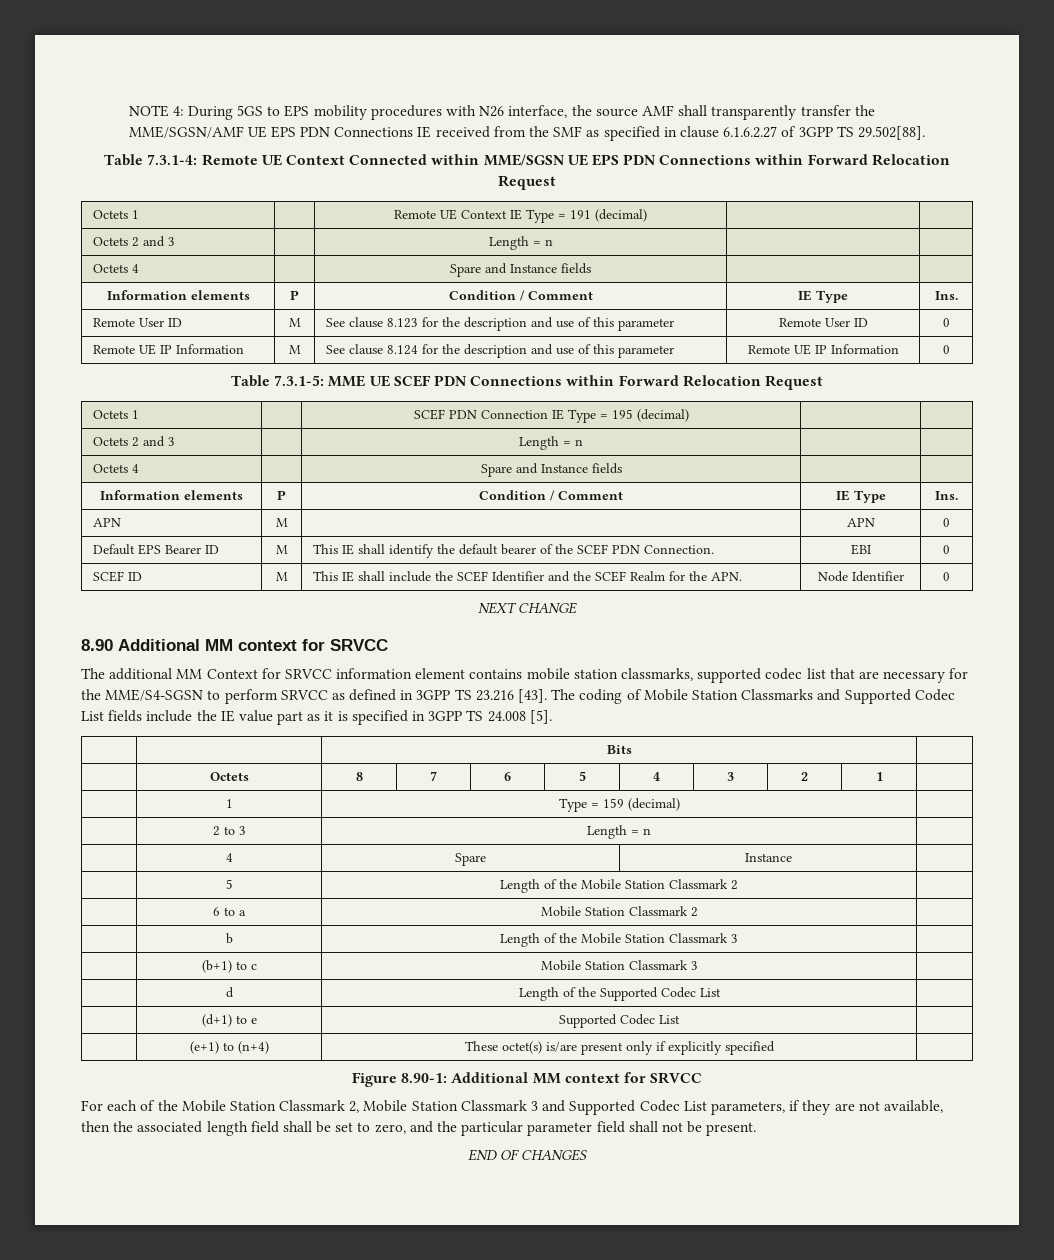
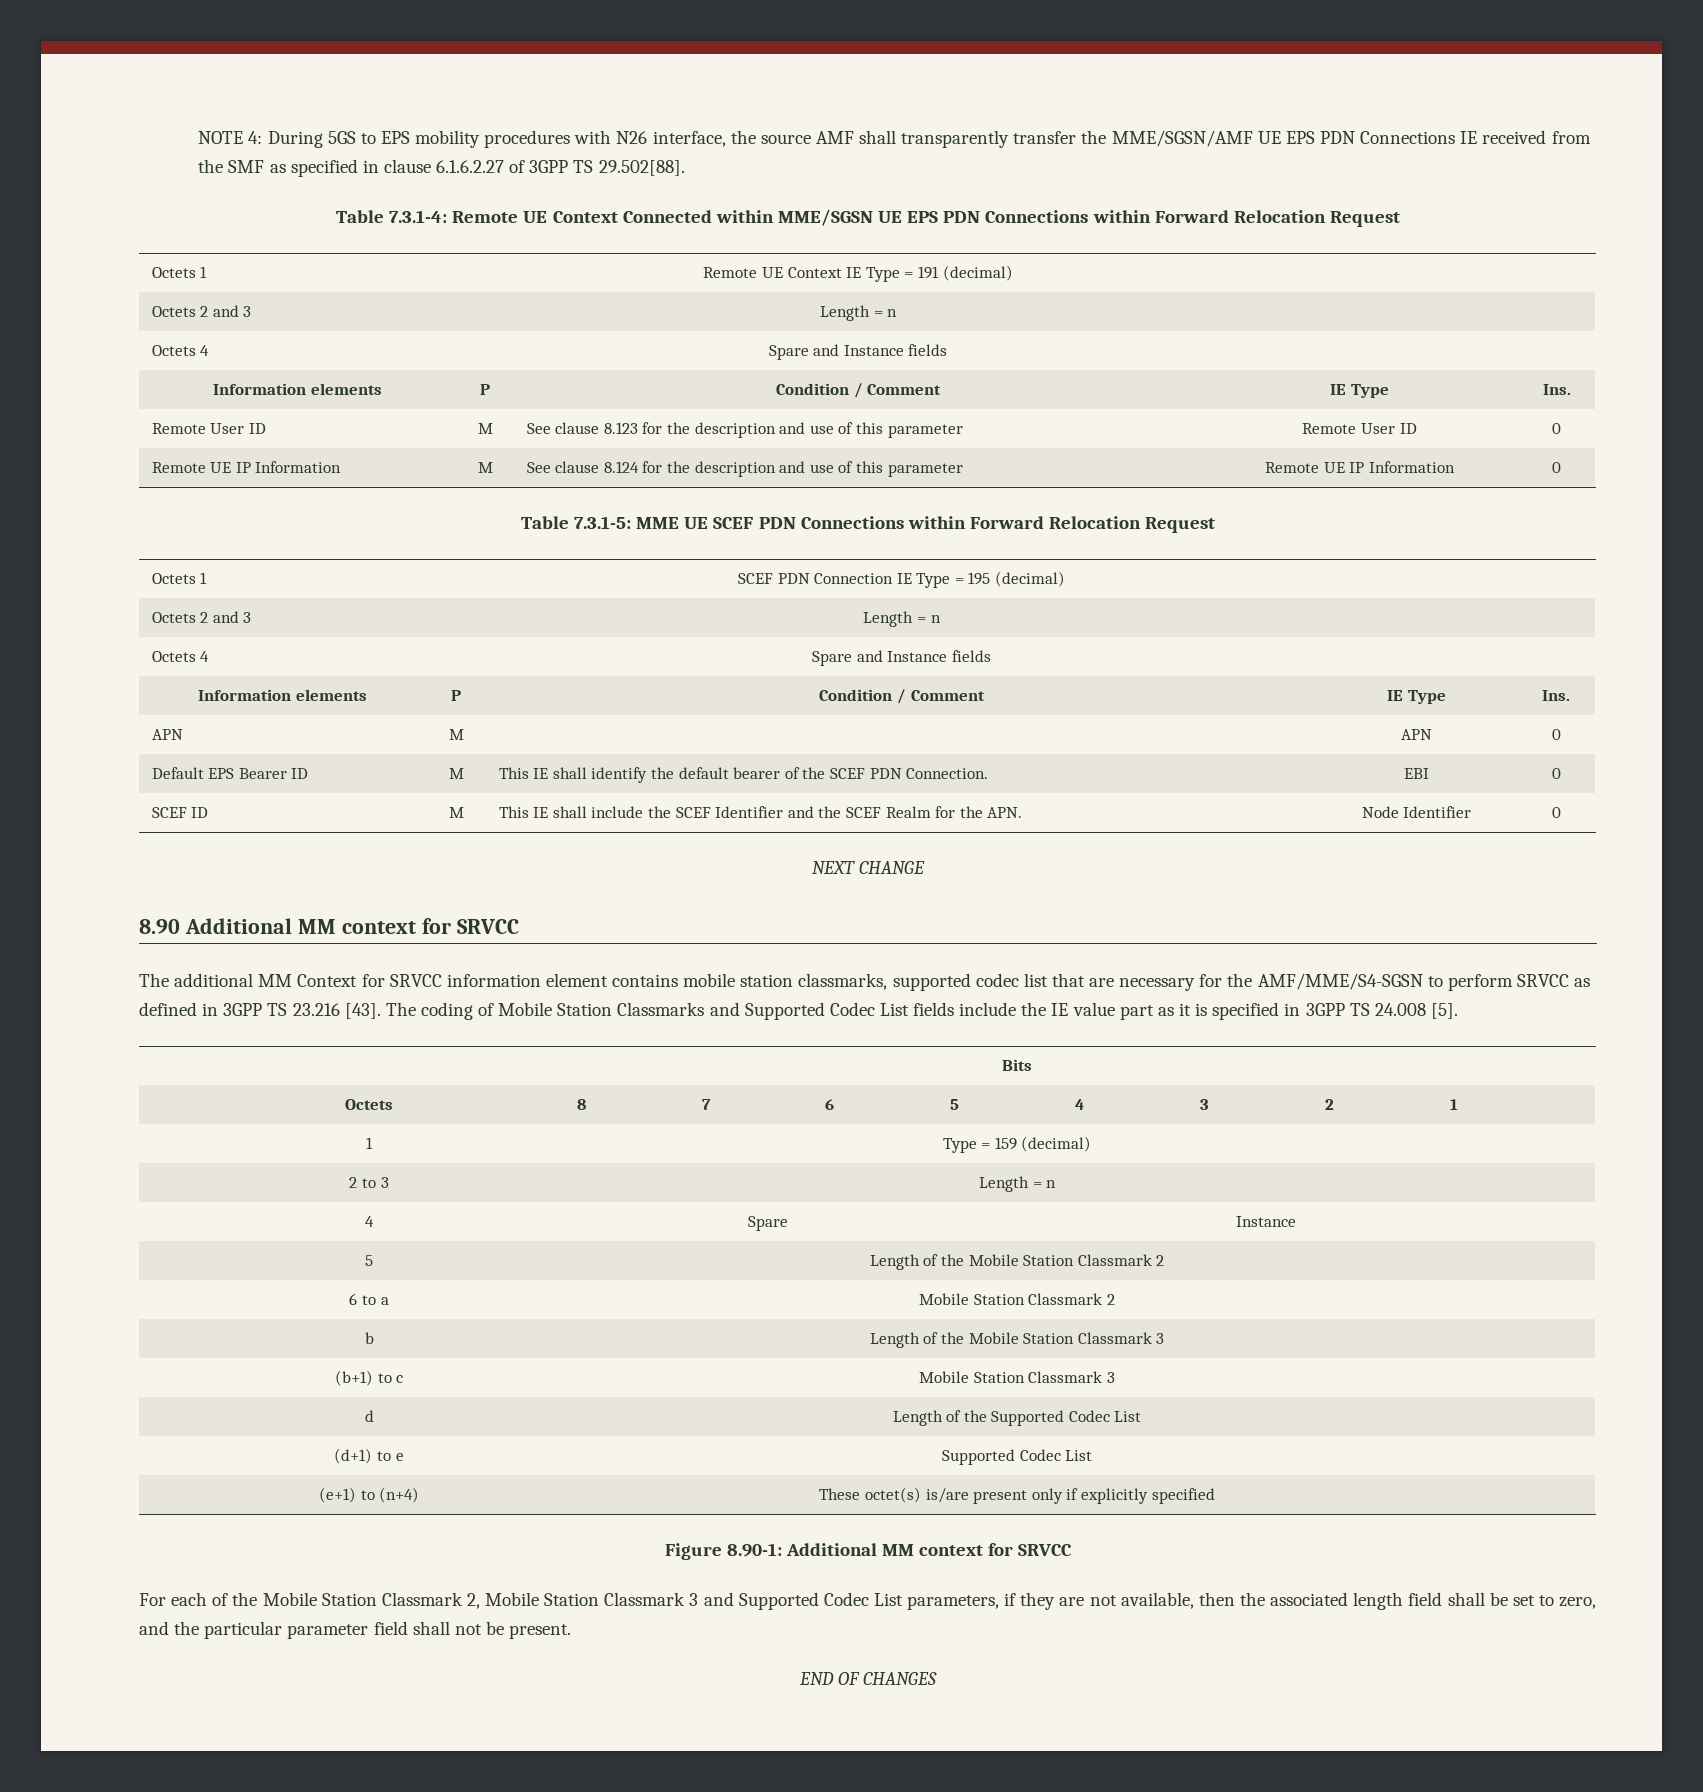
- The additional MM Context for SRVCC information element contains mobile station classmarks, supported codec list that are necessary for the MME/S4-SGSN to perform SRVCC as defined in 3GPP TS 23.216 [43].
+ The additional MM Context for SRVCC information element contains mobile station classmarks, supported codec list that are necessary for the AMF/MME/S4-SGSN to perform SRVCC as defined in 3GPP TS 23.216 [43].

